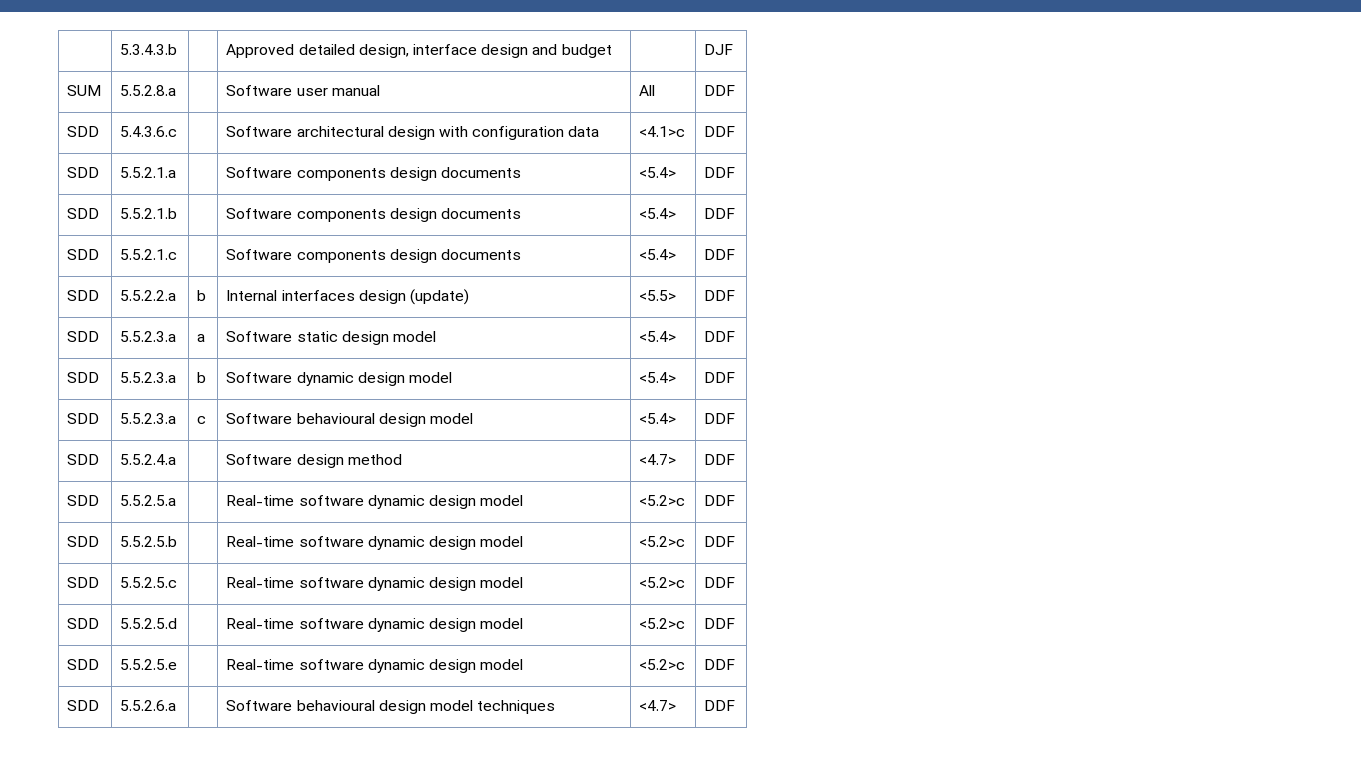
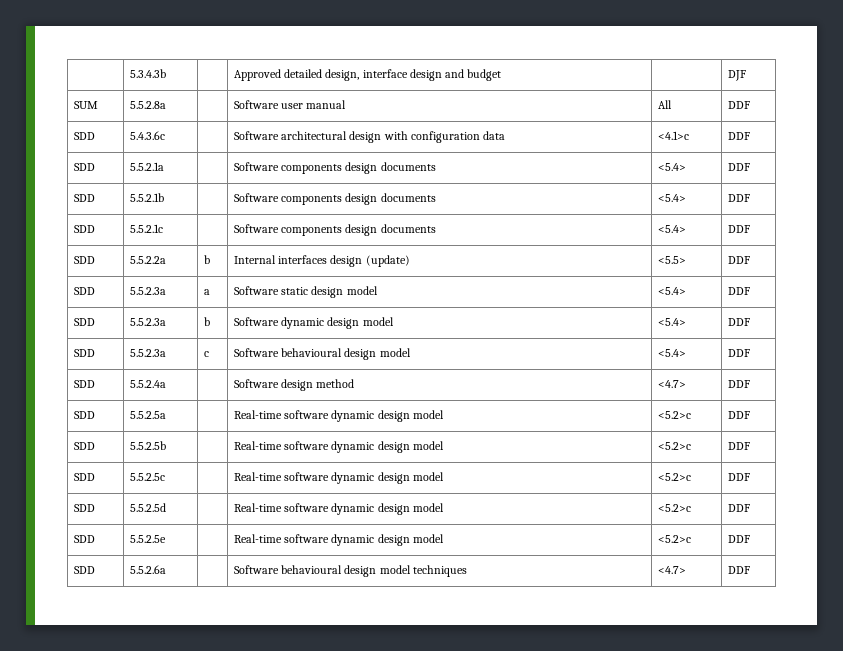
- | 5.3.4.3.b | | Approved detailed design, interface design and budget | | DJF
+ | 5.3.4.3b | | Approved detailed design, interface design and budget | | DJF
- SUM | 5.5.2.8.a | | Software user manual | All | DDF
+ SUM | 5.5.2.8a | | Software user manual | All | DDF
- SDD | 5.4.3.6.c | | Software architectural design with configuration data | <4.1>c | DDF
+ SDD | 5.4.3.6c | | Software architectural design with configuration data | <4.1>c | DDF
- SDD | 5.5.2.1.a | | Software components design documents | <5.4> | DDF
- SDD | 5.5.2.1.b | | Software components design documents | <5.4> | DDF
- SDD | 5.5.2.1.c | | Software components design documents | <5.4> | DDF
- SDD | 5.5.2.2.a | b | Internal interfaces design (update) | <5.5> | DDF
+ SDD | 5.5.2.1a | | Software components design documents | <5.4> | DDF
+ SDD | 5.5.2.1b | | Software components design documents | <5.4> | DDF
+ SDD | 5.5.2.1c | | Software components design documents | <5.4> | DDF
+ SDD | 5.5.2.2a | b | Internal interfaces design (update) | <5.5> | DDF
- SDD | 5.5.2.3.a | a | Software static design model | <5.4> | DDF
+ SDD | 5.5.2.3a | a | Software static design model | <5.4> | DDF
- SDD | 5.5.2.3.a | b | Software dynamic design model | <5.4> | DDF
+ SDD | 5.5.2.3a | b | Software dynamic design model | <5.4> | DDF
- SDD | 5.5.2.3.a | c | Software behavioural design model | <5.4> | DDF
+ SDD | 5.5.2.3a | c | Software behavioural design model | <5.4> | DDF
- SDD | 5.5.2.4.a | | Software design method | <4.7> | DDF
+ SDD | 5.5.2.4a | | Software design method | <4.7> | DDF
- SDD | 5.5.2.5.a | | Real-time software dynamic design model | <5.2>c | DDF
- SDD | 5.5.2.5.b | | Real-time software dynamic design model | <5.2>c | DDF
- SDD | 5.5.2.5.c | | Real-time software dynamic design model | <5.2>c | DDF
- SDD | 5.5.2.5.d | | Real-time software dynamic design model | <5.2>c | DDF
- SDD | 5.5.2.5.e | | Real-time software dynamic design model | <5.2>c | DDF
- SDD | 5.5.2.6.a | | Software behavioural design model techniques | <4.7> | DDF
+ SDD | 5.5.2.5a | | Real-time software dynamic design model | <5.2>c | DDF
+ SDD | 5.5.2.5b | | Real-time software dynamic design model | <5.2>c | DDF
+ SDD | 5.5.2.5c | | Real-time software dynamic design model | <5.2>c | DDF
+ SDD | 5.5.2.5d | | Real-time software dynamic design model | <5.2>c | DDF
+ SDD | 5.5.2.5e | | Real-time software dynamic design model | <5.2>c | DDF
+ SDD | 5.5.2.6a | | Software behavioural design model techniques | <4.7> | DDF

